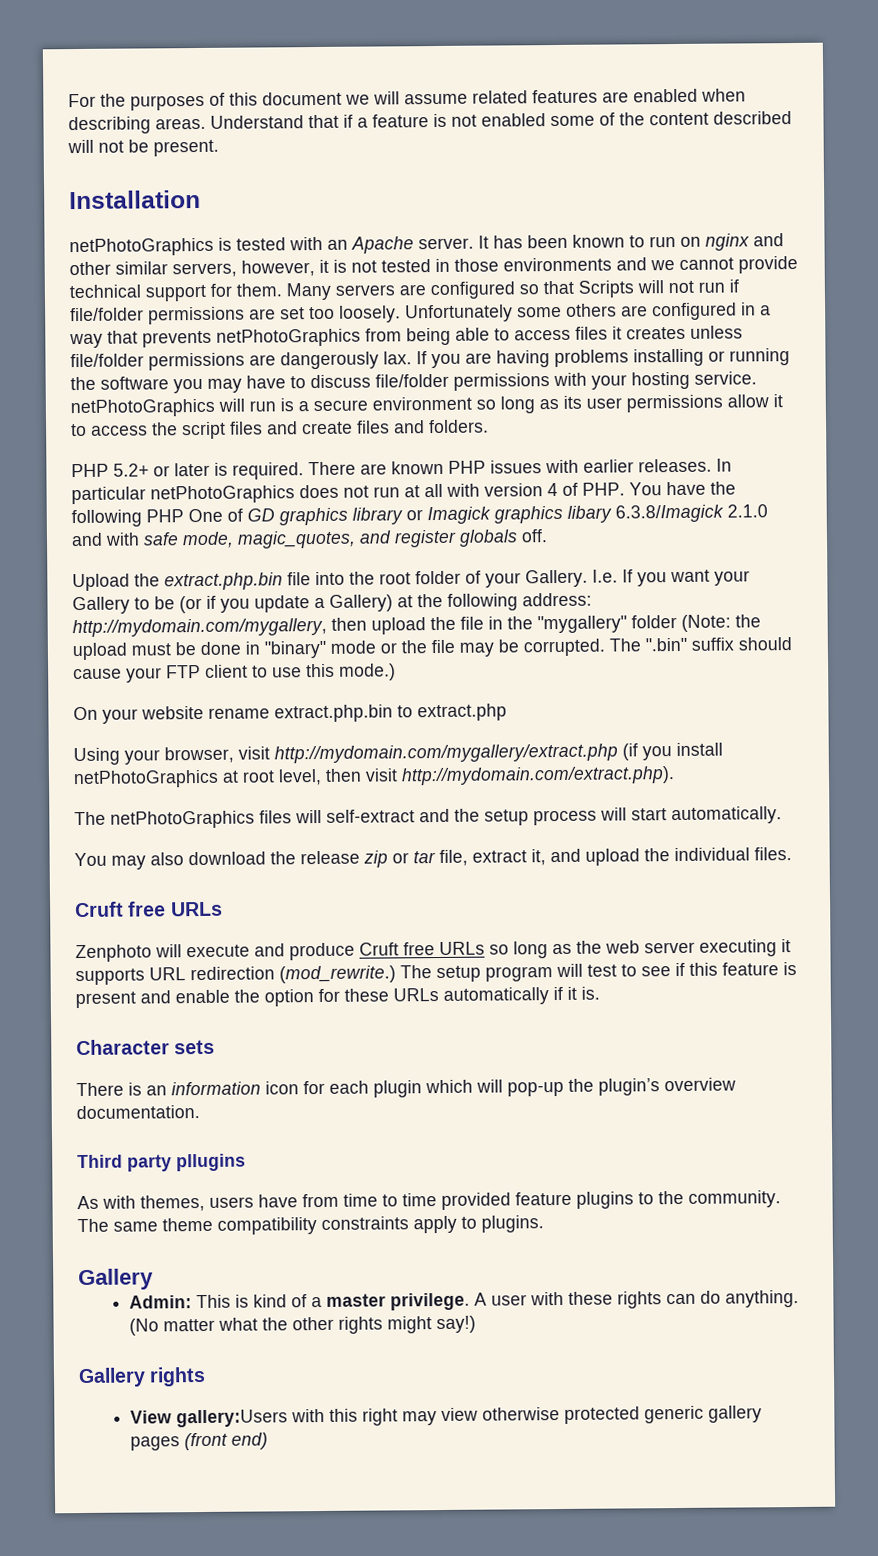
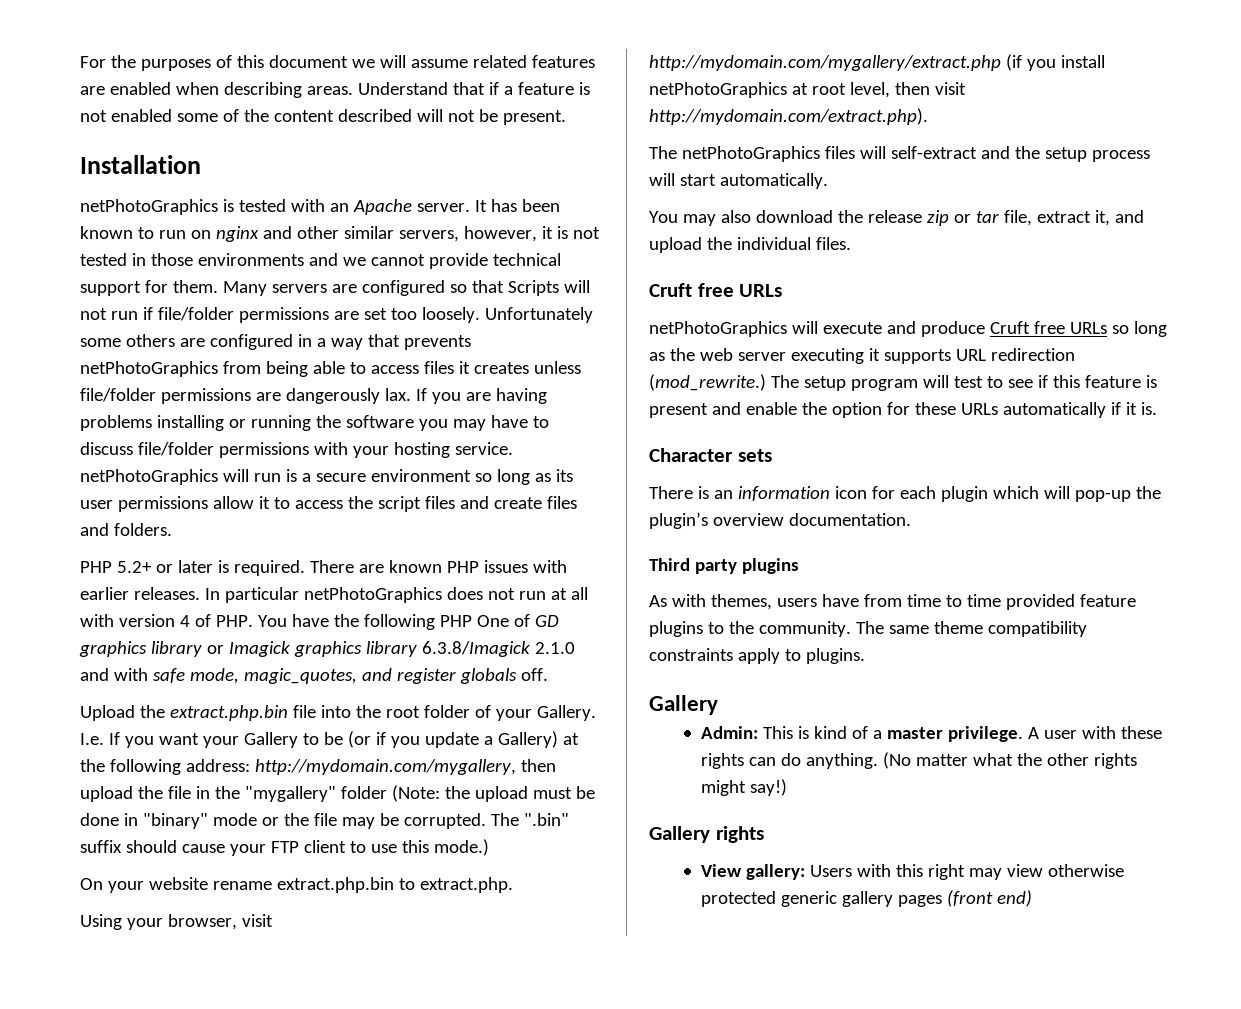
- In particular netPhotoGraphics does not run at all with version 4 of PHP. You have the following PHP One of GD graphics library or Imagick graphics libary 6.3.8/Imagick 2.1.0 and with safe mode, magic_quotes, and register globals off.
+ In particular netPhotoGraphics does not run at all with version 4 of PHP. You have the following PHP One of GD graphics library or Imagick graphics library 6.3.8/Imagick 2.1.0 and with safe mode, magic_quotes, and register globals off.
- On your website rename extract.php.bin to extract.php
+ On your website rename extract.php.bin to extract.php.
- Zenphoto will execute and produce Cruft free URLs so long as the web server executing it supports URL redirection (mod_rewrite.)
+ netPhotoGraphics will execute and produce Cruft free URLs so long as the web server executing it supports URL redirection (mod_rewrite.)
- Third party pllugins
+ Third party plugins
- View gallery:Users with this right may view otherwise protected generic gallery pages (front end)
+ View gallery: Users with this right may view otherwise protected generic gallery pages (front end)

